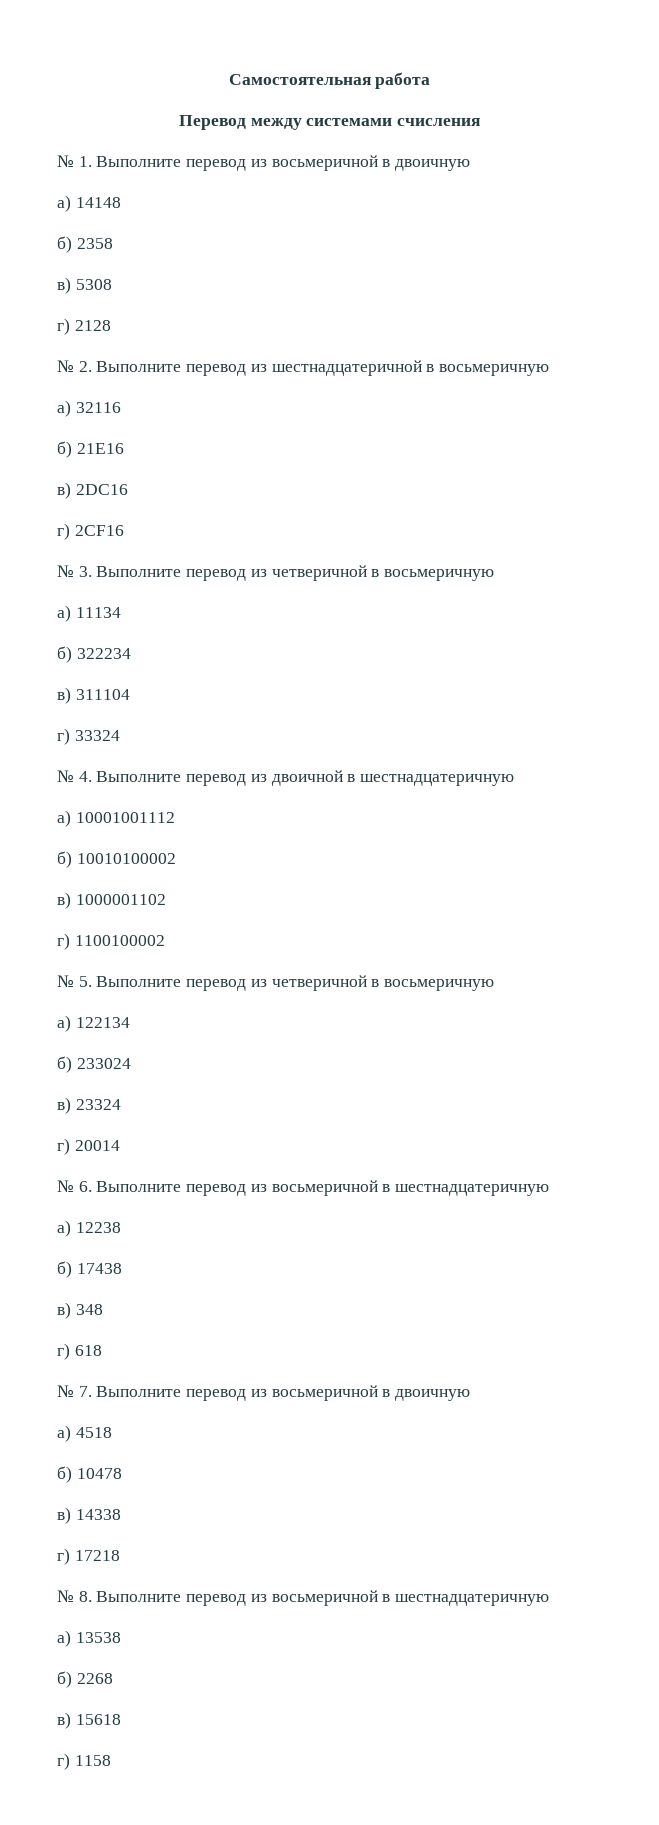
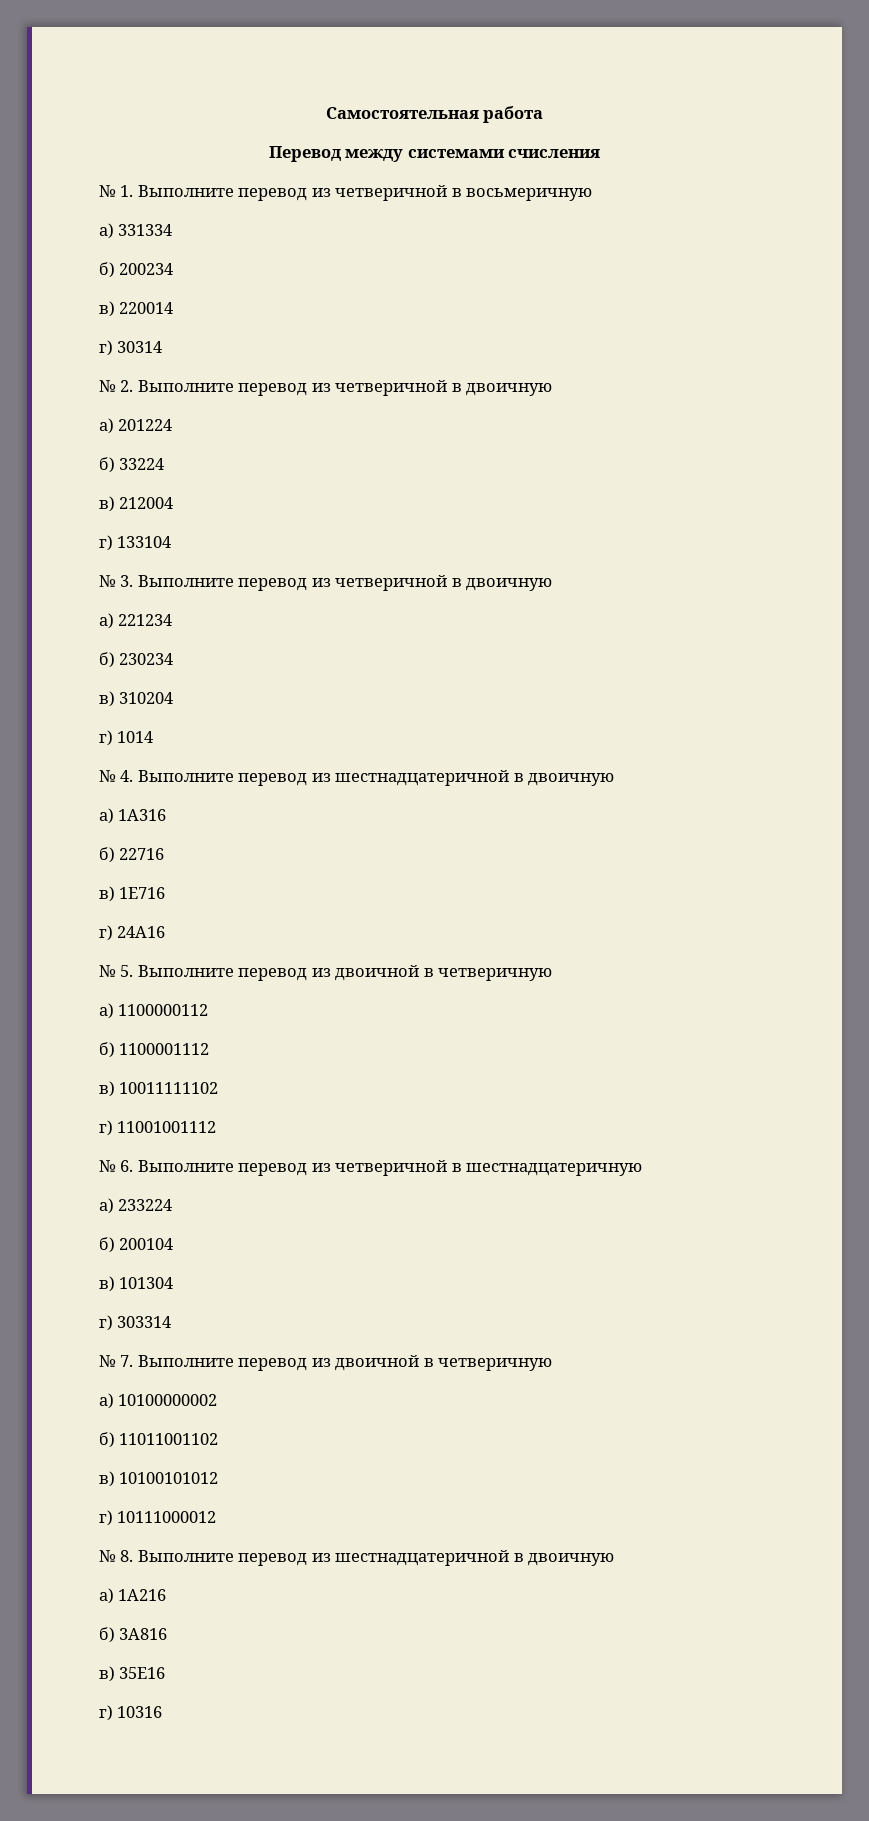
- № 1. Выполните перевод из восьмеричной в двоичную
- а) 14148
- б) 2358
- в) 5308
- г) 2128
+ № 1. Выполните перевод из четверичной в восьмеричную
+ а) 331334
+ б) 200234
+ в) 220014
+ г) 30314
- № 2. Выполните перевод из шестнадцатеричной в восьмеричную
- а) 32116
- б) 21E16
- в) 2DC16
- г) 2CF16
+ № 2. Выполните перевод из четверичной в двоичную
+ а) 201224
+ б) 33224
+ в) 212004
+ г) 133104
- № 3. Выполните перевод из четверичной в восьмеричную
- а) 11134
- б) 322234
- в) 311104
- г) 33324
+ № 3. Выполните перевод из четверичной в двоичную
+ а) 221234
+ б) 230234
+ в) 310204
+ г) 1014
- № 4. Выполните перевод из двоичной в шестнадцатеричную
- а) 10001001112
- б) 10010100002
- в) 1000001102
- г) 1100100002
+ № 4. Выполните перевод из шестнадцатеричной в двоичную
+ а) 1A316
+ б) 22716
+ в) 1E716
+ г) 24A16
- № 5. Выполните перевод из четверичной в восьмеричную
- а) 122134
- б) 233024
- в) 23324
- г) 20014
+ № 5. Выполните перевод из двоичной в четверичную
+ а) 1100000112
+ б) 1100001112
+ в) 10011111102
+ г) 11001001112
- № 6. Выполните перевод из восьмеричной в шестнадцатеричную
- а) 12238
- б) 17438
- в) 348
- г) 618
+ № 6. Выполните перевод из четверичной в шестнадцатеричную
+ а) 233224
+ б) 200104
+ в) 101304
+ г) 303314
- № 7. Выполните перевод из восьмеричной в двоичную
- а) 4518
- б) 10478
- в) 14338
- г) 17218
+ № 7. Выполните перевод из двоичной в четверичную
+ а) 10100000002
+ б) 11011001102
+ в) 10100101012
+ г) 10111000012
- № 8. Выполните перевод из восьмеричной в шестнадцатеричную
- а) 13538
- б) 2268
- в) 15618
- г) 1158
+ № 8. Выполните перевод из шестнадцатеричной в двоичную
+ а) 1A216
+ б) 3A816
+ в) 35E16
+ г) 10316

